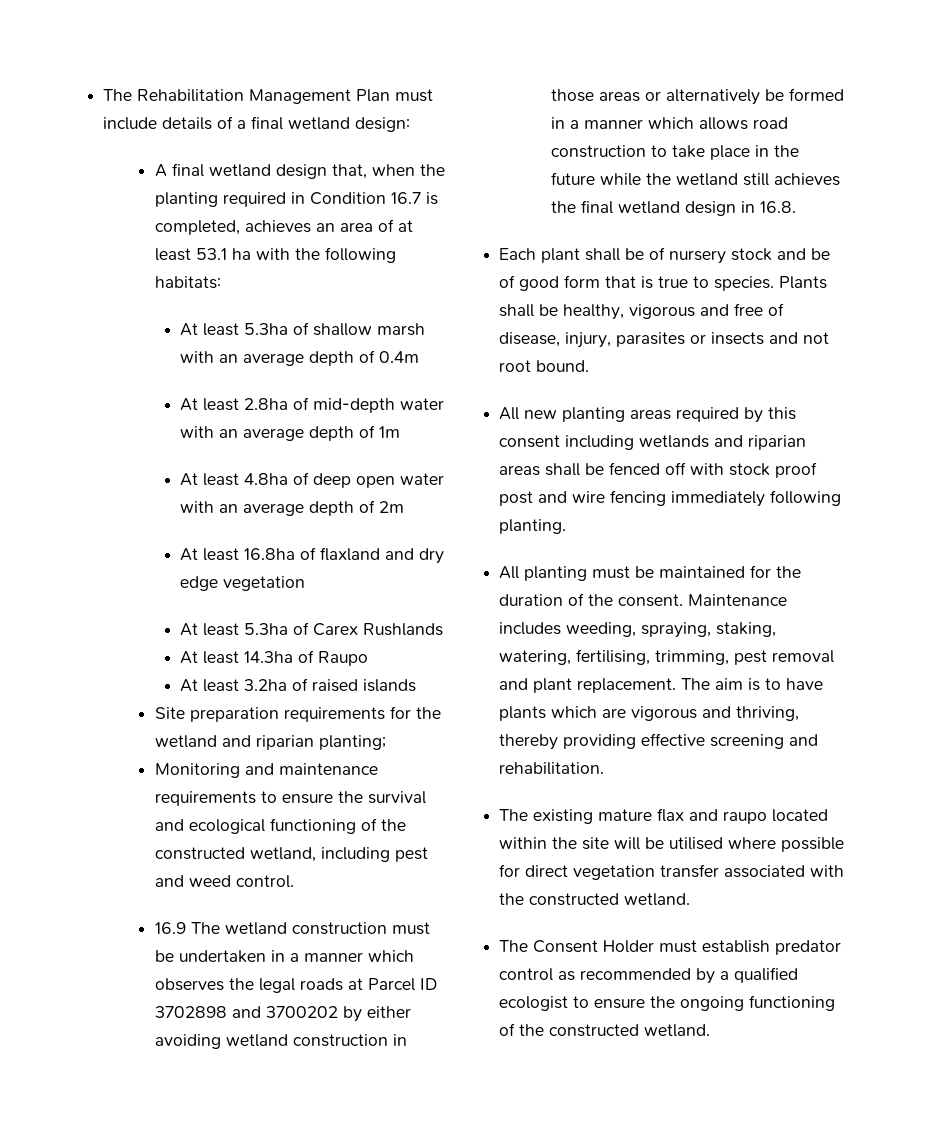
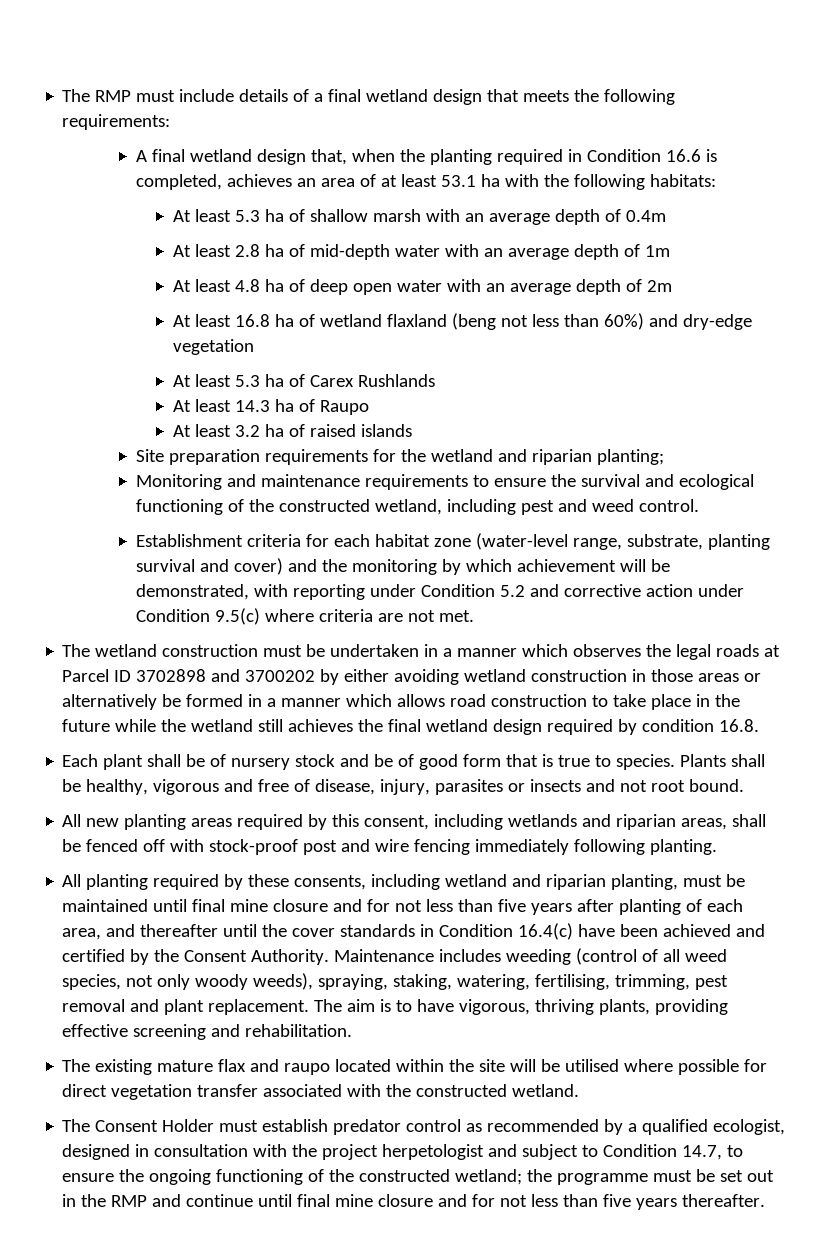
- The Rehabilitation Management Plan must include details of a final wetland design:
+ The RMP must include details of a final wetland design that meets the following requirements:
- A final wetland design that, when the planting required in Condition 16.7 is completed, achieves an area of at least 53.1 ha with the following habitats:
+ A final wetland design that, when the planting required in Condition 16.6 is completed, achieves an area of at least 53.1 ha with the following habitats:
- At least 5.3ha of shallow marsh with an average depth of 0.4m
+ At least 5.3 ha of shallow marsh with an average depth of 0.4m
- At least 2.8ha of mid-depth water with an average depth of 1m
+ At least 2.8 ha of mid-depth water with an average depth of 1m
- At least 4.8ha of deep open water with an average depth of 2m
+ At least 4.8 ha of deep open water with an average depth of 2m
- At least 16.8ha of flaxland and dry edge vegetation
+ At least 16.8 ha of wetland flaxland (beng not less than 60%) and dry-edge vegetation
- At least 5.3ha of Carex Rushlands
+ At least 5.3 ha of Carex Rushlands
- At least 14.3ha of Raupo
+ At least 14.3 ha of Raupo
- At least 3.2ha of raised islands
+ At least 3.2 ha of raised islands
- 16.9 The wetland construction must be undertaken in a manner which observes the legal roads at Parcel ID 3702898 and 3700202 by either avoiding wetland construction in those areas or alternatively be formed in a manner which allows road construction to take place in the future while the wetland still achieves the final wetland design in 16.8.
+ Establishment criteria for each habitat zone (water-level range, substrate, planting survival and cover) and the monitoring by which achievement will be demonstrated, with reporting under Condition 5.2 and corrective action under Condition 9.5(c) where criteria are not met.
+ The wetland construction must be undertaken in a manner which observes the legal roads at Parcel ID 3702898 and 3700202 by either avoiding wetland construction in those areas or alternatively be formed in a manner which allows road construction to take place in the future while the wetland still achieves the final wetland design required by condition 16.8.
- All new planting areas required by this consent including wetlands and riparian areas shall be fenced off with stock proof post and wire fencing immediately following planting.
+ All new planting areas required by this consent, including wetlands and riparian areas, shall be fenced off with stock-proof post and wire fencing immediately following planting.
- All planting must be maintained for the duration of the consent. Maintenance includes weeding, spraying, staking, watering, fertilising, trimming, pest removal and plant replacement.
+ All planting required by these consents, including wetland and riparian planting, must be maintained until final mine closure and for not less than five years after planting of each area, and thereafter until the cover standards in Condition 16.4(c) have been achieved and certified by the Consent Authority. Maintenance includes weeding (control of all weed species, not only woody weeds), spraying, staking, watering, fertilising, trimming, pest removal and plant replacement.
- The aim is to have plants which are vigorous and thriving, thereby providing effective screening and rehabilitation.
+ The aim is to have vigorous, thriving plants, providing effective screening and rehabilitation.
- The Consent Holder must establish predator control as recommended by a qualified ecologist to ensure the ongoing functioning of the constructed wetland.
+ The Consent Holder must establish predator control as recommended by a qualified ecologist, designed in consultation with the project herpetologist and subject to Condition 14.7, to ensure the ongoing functioning of the constructed wetland; the programme must be set out in the RMP and continue until final mine closure and for not less than five years thereafter.

